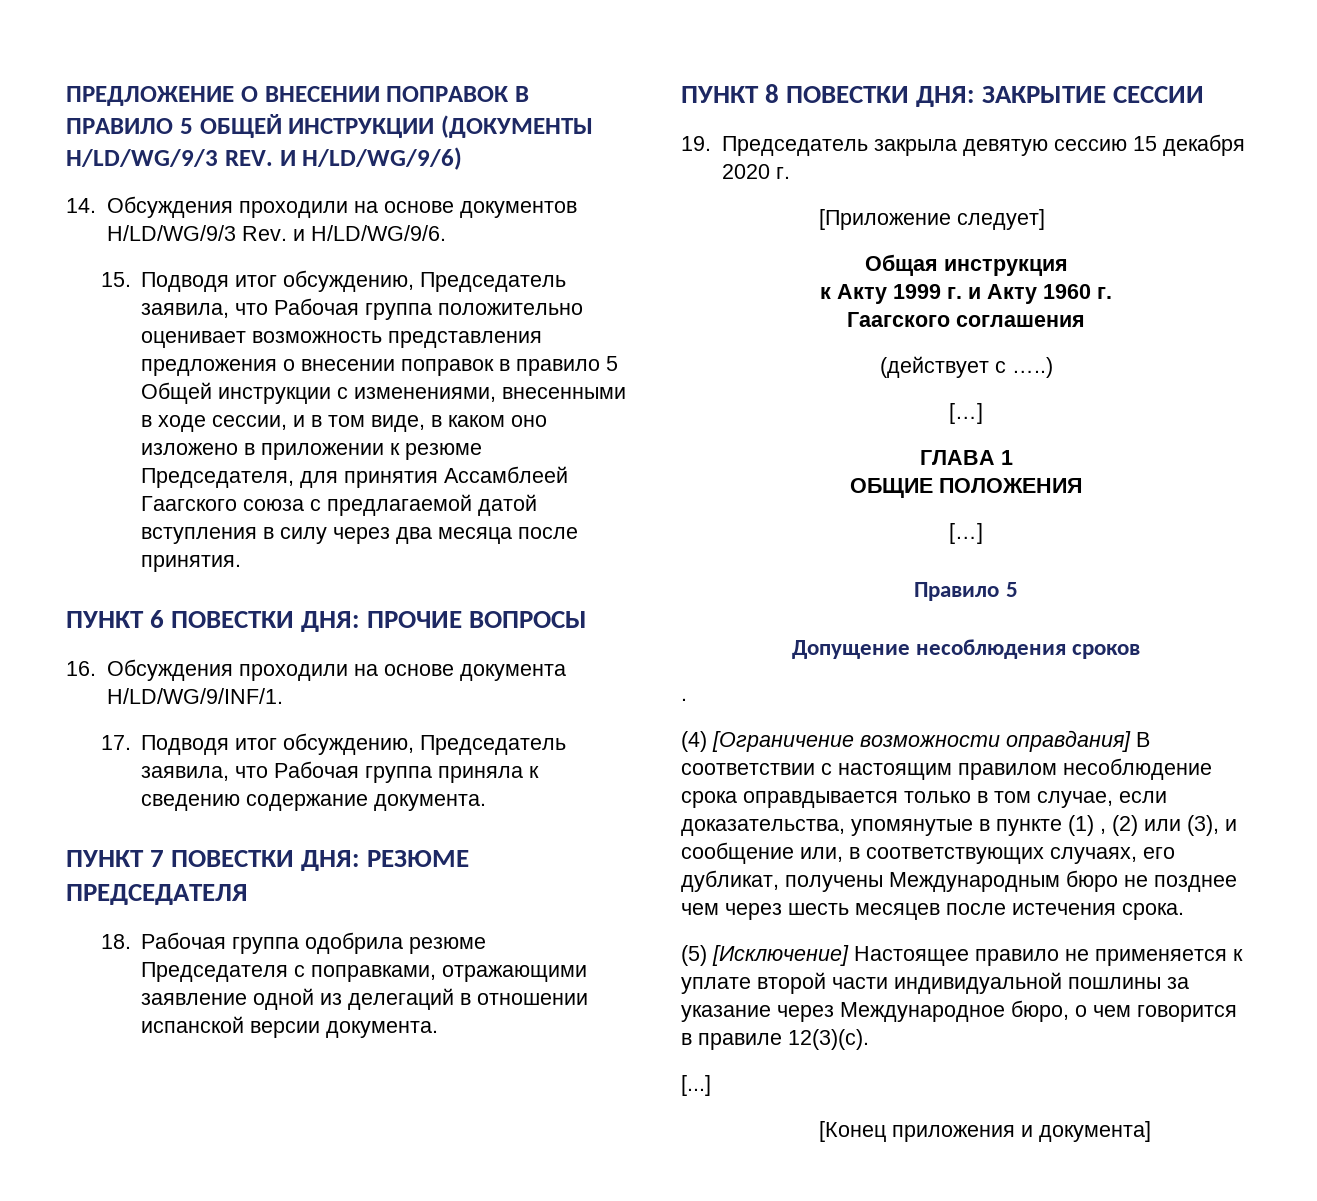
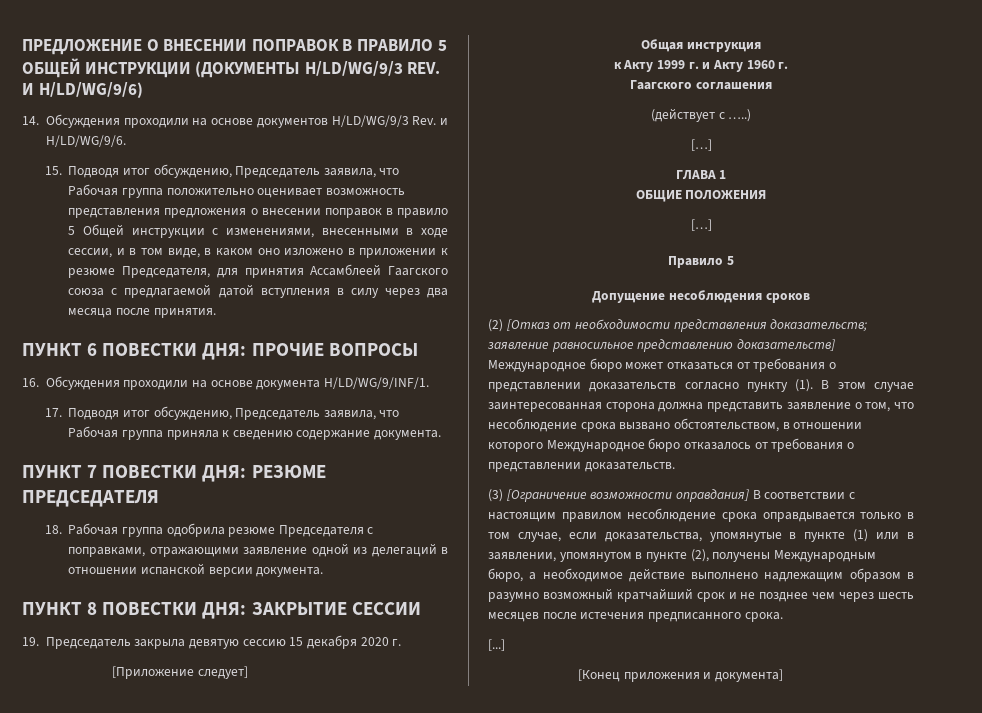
- .
- (4) [Ограничение возможности оправдания] В соответствии с настоящим правилом несоблюдение срока оправдывается только в том случае, если доказательства, упомянутые в пункте (1) , (2) или (3), и сообщение или, в соответствующих случаях, его дубликат, получены Международным бюро не позднее чем через шесть месяцев после истечения срока.
+ (2) [Отказ от необходимости представления доказательств; заявление равносильное представлению доказательств] Международное бюро может отказаться от требования о представлении доказательств согласно пункту (1). В этом случае заинтересованная сторона должна представить заявление о том, что несоблюдение срока вызвано обстоятельством, в отношении которого Международное бюро отказалось от требования о представлении доказательств.
+ (3) [Ограничение возможности оправдания] В соответствии с настоящим правилом несоблюдение срока оправдывается только в том случае, если доказательства, упомянутые в пункте (1) или в заявлении, упомянутом в пункте (2), получены Международным бюро, а необходимое действие выполнено надлежащим образом в разумно возможный кратчайший срок и не позднее чем через шесть месяцев после истечения предписанного срока.
- (5) [Исключение] Настоящее правило не применяется к уплате второй части индивидуальной пошлины за указание через Международное бюро, о чем говорится в правиле 12(3)(c).

